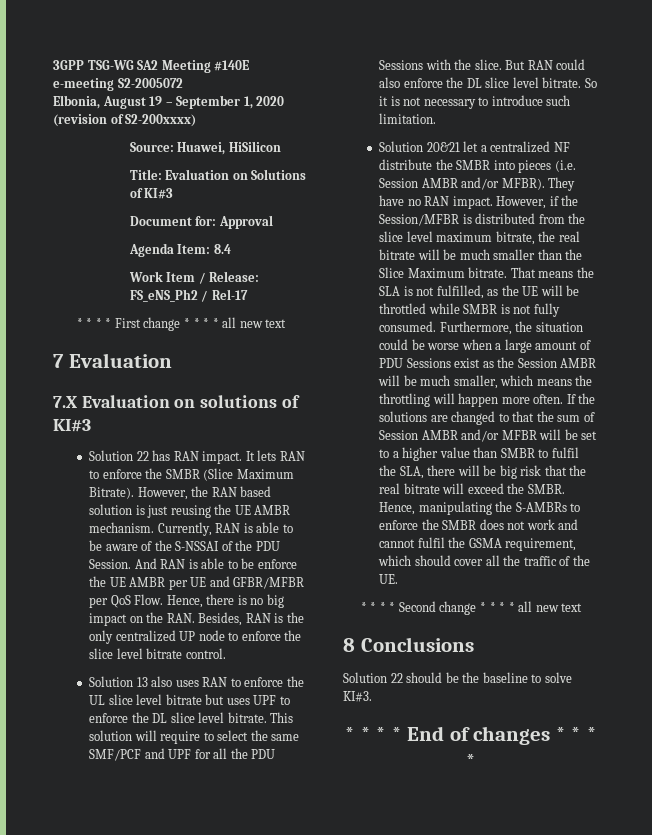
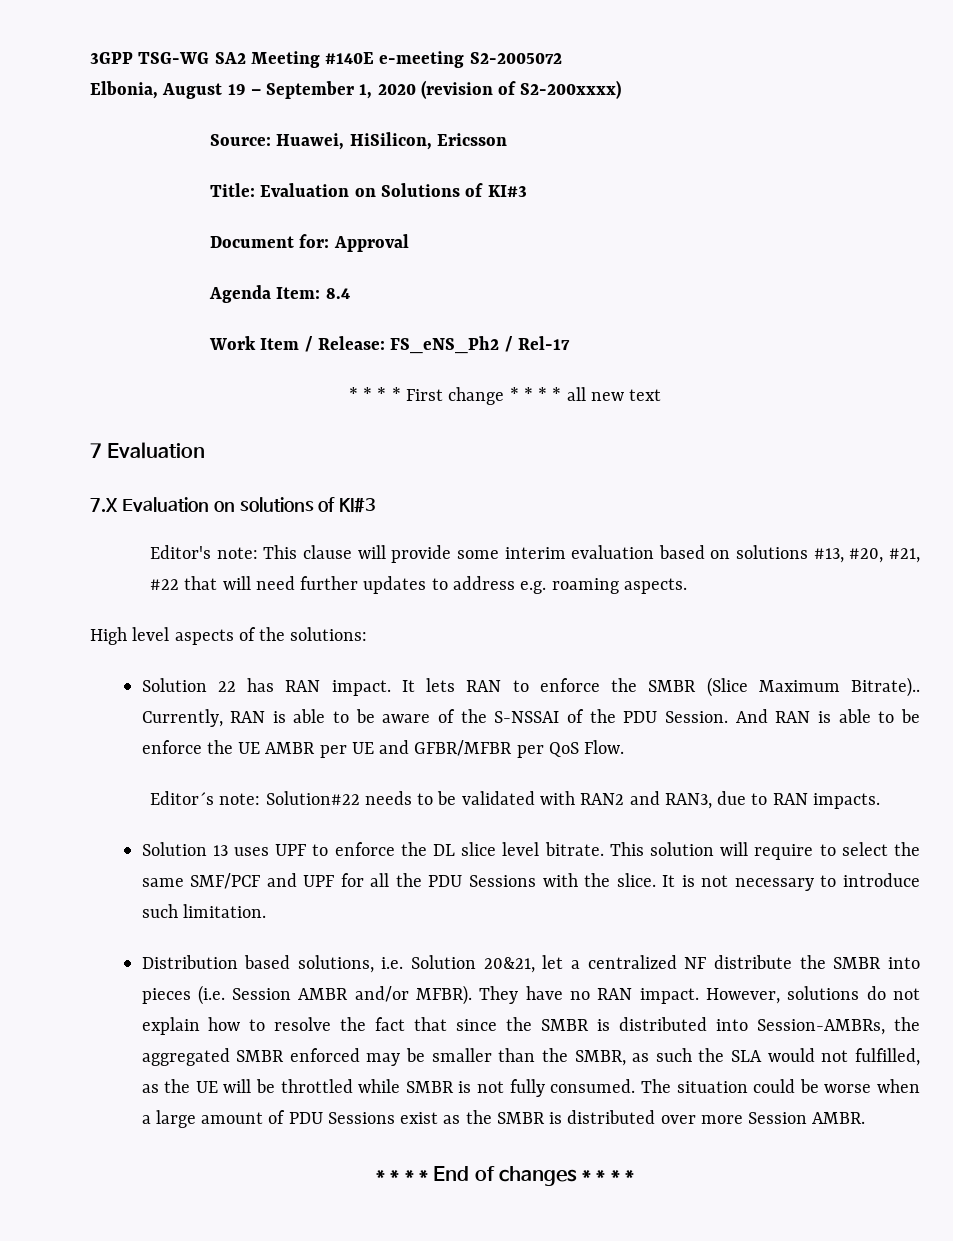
- Source: Huawei, HiSilicon
+ Source: Huawei, HiSilicon, Ericsson
+ Editor's note: This clause will provide some interim evaluation based on solutions #13, #20, #21, #22 that will need further updates to address e.g. roaming aspects.
+ High level aspects of the solutions:
- It lets RAN to enforce the SMBR (Slice Maximum Bitrate). However, the RAN based solution is just reusing the UE AMBR mechanism.
+ It lets RAN to enforce the SMBR (Slice Maximum Bitrate)..
- And RAN is able to be enforce the UE AMBR per UE and GFBR/MFBR per QoS Flow. Hence, there is no big impact on the RAN. Besides, RAN is the only centralized UP node to enforce the slice level bitrate control.
- Solution 13 also uses RAN to enforce the UL slice level bitrate but uses UPF to enforce the DL slice level bitrate.
+ And RAN is able to be enforce the UE AMBR per UE and GFBR/MFBR per QoS Flow.
+ Editor´s note: Solution#22 needs to be validated with RAN2 and RAN3, due to RAN impacts.
+ Solution 13 uses UPF to enforce the DL slice level bitrate.
- But RAN could also enforce the DL slice level bitrate. So it is not necessary to introduce such limitation.
+ It is not necessary to introduce such limitation.
- Solution 20&21 let a centralized NF distribute the SMBR into pieces (i.e. Session AMBR and/or MFBR).
+ Distribution based solutions, i.e. Solution 20&21, let a centralized NF distribute the SMBR into pieces (i.e. Session AMBR and/or MFBR).
- However, if the Session/MFBR is distributed from the slice level maximum bitrate, the real bitrate will be much smaller than the Slice Maximum bitrate. That means the SLA is not fulfilled, as the UE will be throttled while SMBR is not fully consumed.
+ However, solutions do not explain how to resolve the fact that since the SMBR is distributed into Session-AMBRs, the aggregated SMBR enforced may be smaller than the SMBR, as such the SLA would not fulfilled, as the UE will be throttled while SMBR is not fully consumed.
- Furthermore, the situation could be worse when a large amount of PDU Sessions exist as the Session AMBR will be much smaller, which means the throttling will happen more often. If the solutions are changed to that the sum of Session AMBR and/or MFBR will be set to a higher value than SMBR to fulfil the SLA, there will be big risk that the real bitrate will exceed the SMBR. Hence, manipulating the S-AMBRs to enforce the SMBR does not work and cannot fulfil the GSMA requirement, which should cover all the traffic of the UE.
- * * * * Second change * * * * all new text
- 8 Conclusions
- Solution 22 should be the baseline to solve KI#3.
+ The situation could be worse when a large amount of PDU Sessions exist as the SMBR is distributed over more Session AMBR.

